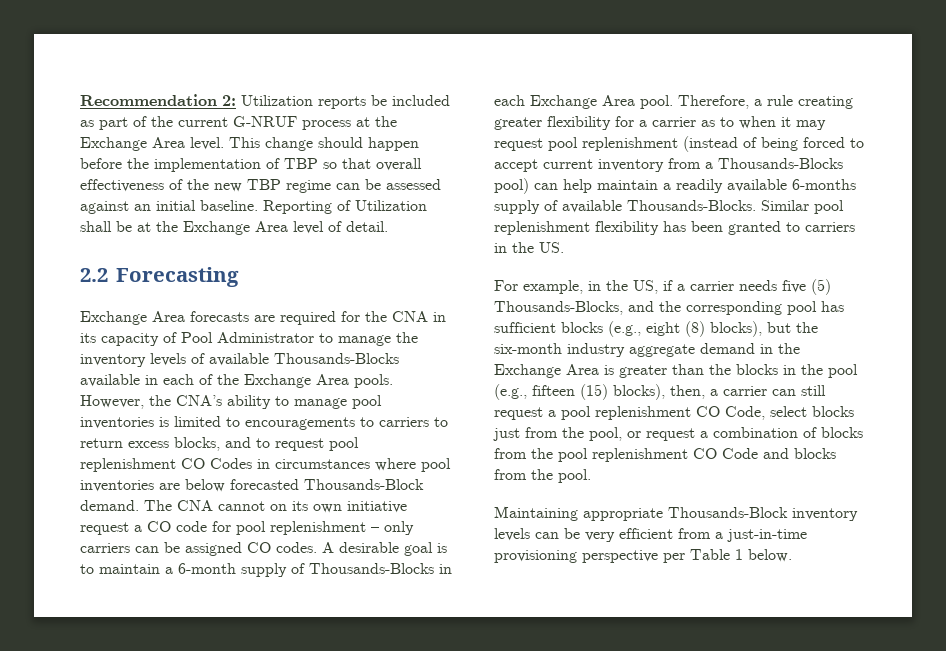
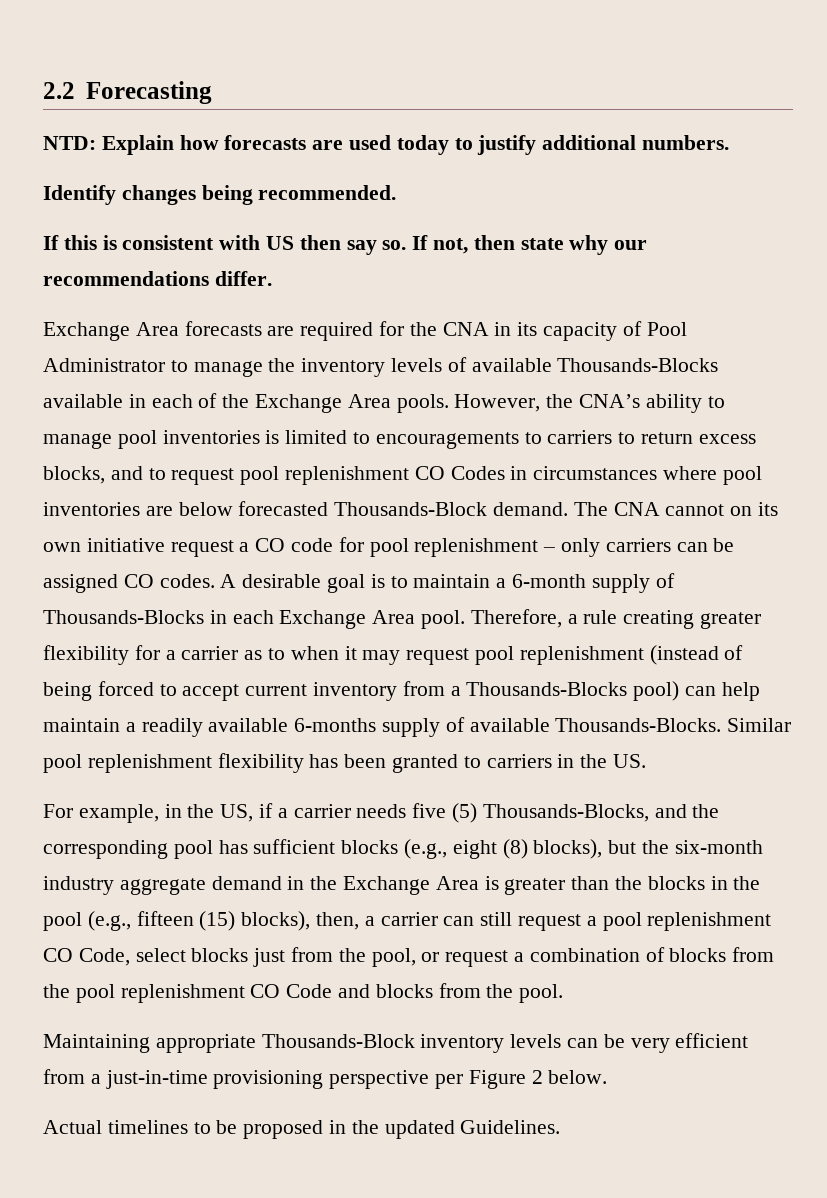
- Recommendation 2: Utilization reports be included as part of the current G-NRUF process at the Exchange Area level. This change should happen before the implementation of TBP so that overall effectiveness of the new TBP regime can be assessed against an initial baseline. Reporting of Utilization shall be at the Exchange Area level of detail.
  2.2 Forecasting
+ NTD: Explain how forecasts are used today to justify additional numbers.
+ Identify changes being recommended.
+ If this is consistent with US then say so. If not, then state why our recommendations differ.
- Maintaining appropriate Thousands-Block inventory levels can be very efficient from a just-in-time provisioning perspective per Table 1 below.
+ Maintaining appropriate Thousands-Block inventory levels can be very efficient from a just-in-time provisioning perspective per Figure 2 below.
+ Actual timelines to be proposed in the updated Guidelines.

